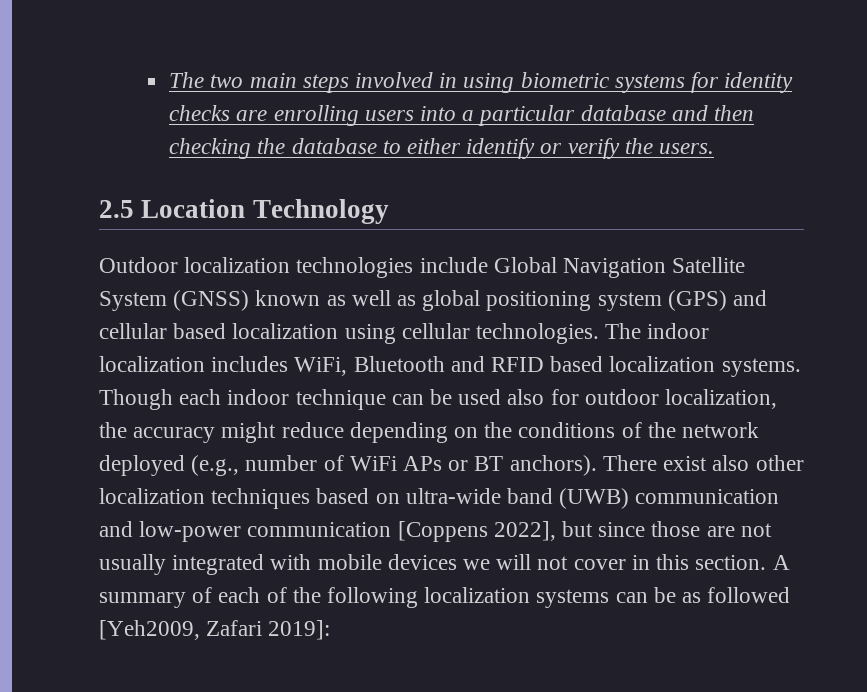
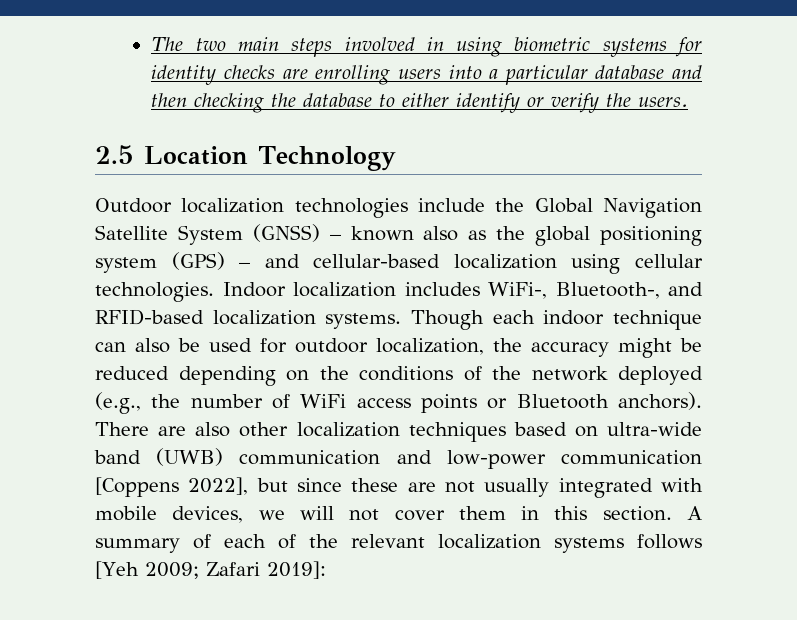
- Outdoor localization technologies include Global Navigation Satellite System (GNSS) known as well as global positioning system (GPS) and cellular based localization using cellular technologies.
+ Outdoor localization technologies include the Global Navigation Satellite System (GNSS) – known also as the global positioning system (GPS) – and cellular-based localization using cellular technologies.
- The indoor localization includes WiFi, Bluetooth and RFID based localization systems.
+ Indoor localization includes WiFi-, Bluetooth-, and RFID-based localization systems.
- Though each indoor technique can be used also for outdoor localization, the accuracy might reduce depending on the conditions of the network deployed (e.g., number of WiFi APs or BT anchors).
+ Though each indoor technique can also be used for outdoor localization, the accuracy might be reduced depending on the conditions of the network deployed (e.g., the number of WiFi access points or Bluetooth anchors).
- There exist also other localization techniques based on ultra-wide band (UWB) communication and low-power communication [Coppens 2022], but since those are not usually integrated with mobile devices we will not cover in this section.
+ There are also other localization techniques based on ultra-wide band (UWB) communication and low-power communication [Coppens 2022], but since these are not usually integrated with mobile devices, we will not cover them in this section.
- A summary of each of the following localization systems can be as followed [Yeh2009, Zafari 2019]:
+ A summary of each of the relevant localization systems follows [Yeh 2009; Zafari 2019]:

